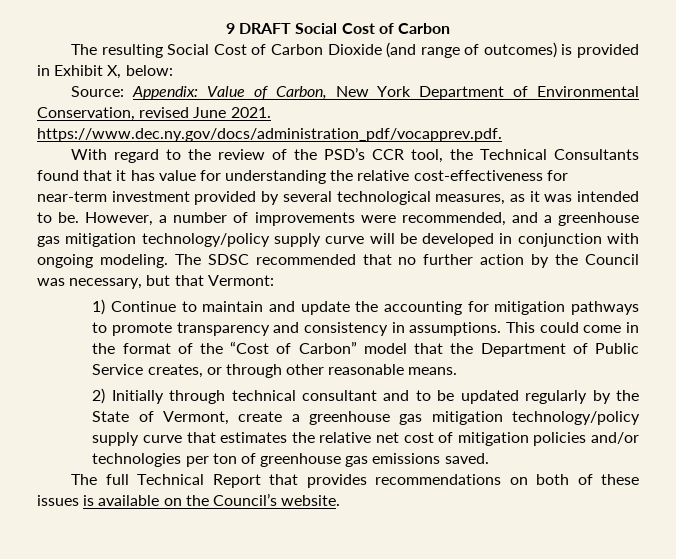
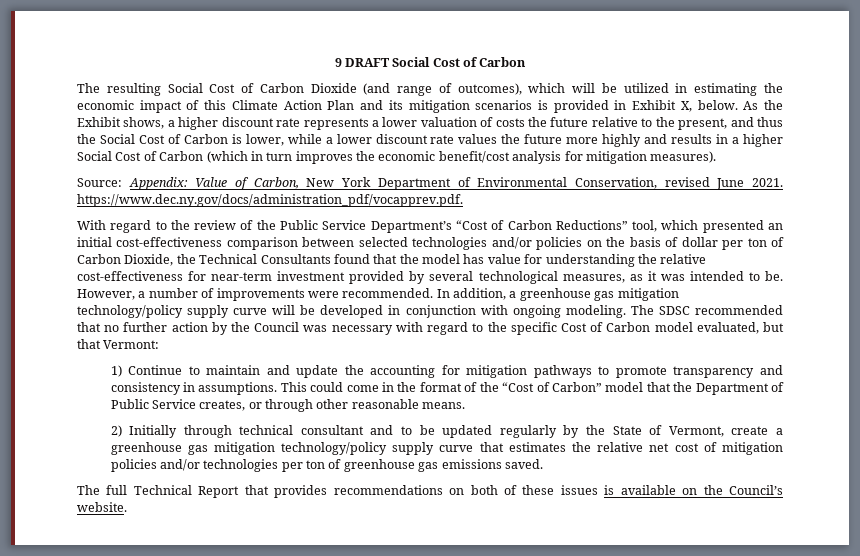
- The resulting Social Cost of Carbon Dioxide (and range of outcomes) is provided in Exhibit X, below:
+ The resulting Social Cost of Carbon Dioxide (and range of outcomes), which will be utilized in estimating the economic impact of this Climate Action Plan and its mitigation scenarios is provided in Exhibit X, below. As the Exhibit shows, a higher discount rate represents a lower valuation of costs the future relative to the present, and thus the Social Cost of Carbon is lower, while a lower discount rate values the future more highly and results in a higher Social Cost of Carbon (which in turn improves the economic benefit/cost analysis for mitigation measures).
- With regard to the review of the PSD’s CCR tool, the Technical Consultants found that it has value for understanding the relative cost-effectiveness for near-term investment provided by several technological measures, as it was intended to be.
+ With regard to the review of the Public Service Department’s “Cost of Carbon Reductions” tool, which presented an initial cost-effectiveness comparison between selected technologies and/or policies on the basis of dollar per ton of Carbon Dioxide, the Technical Consultants found that the model has value for understanding the relative cost-effectiveness for near-term investment provided by several technological measures, as it was intended to be.
- However, a number of improvements were recommended, and a greenhouse gas mitigation technology/policy supply curve will be developed in conjunction with ongoing modeling.
+ However, a number of improvements were recommended. In addition, a greenhouse gas mitigation technology/policy supply curve will be developed in conjunction with ongoing modeling.
- The SDSC recommended that no further action by the Council was necessary, but that Vermont:
+ The SDSC recommended that no further action by the Council was necessary with regard to the specific Cost of Carbon model evaluated, but that Vermont:

